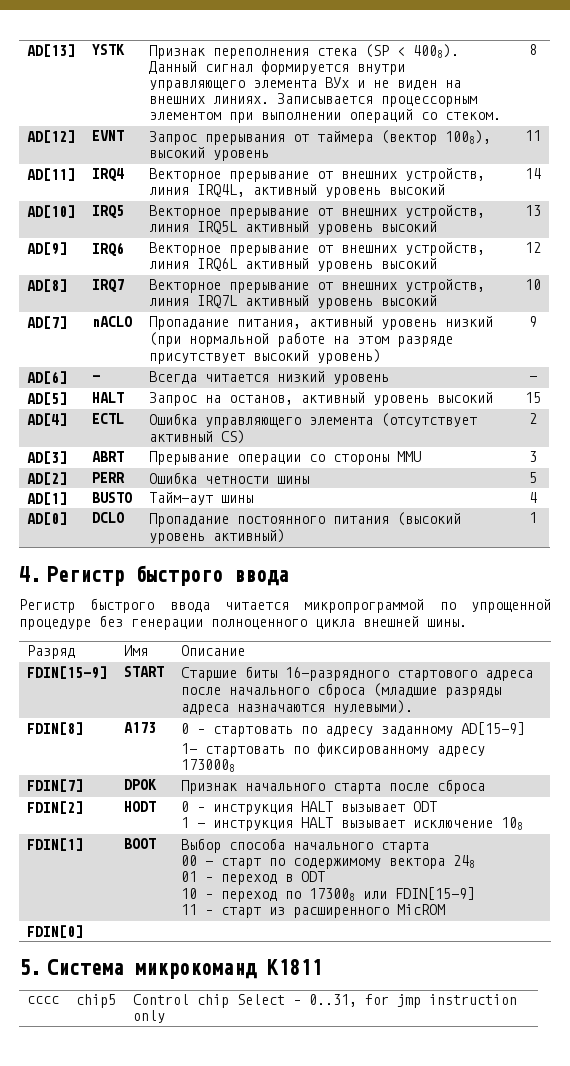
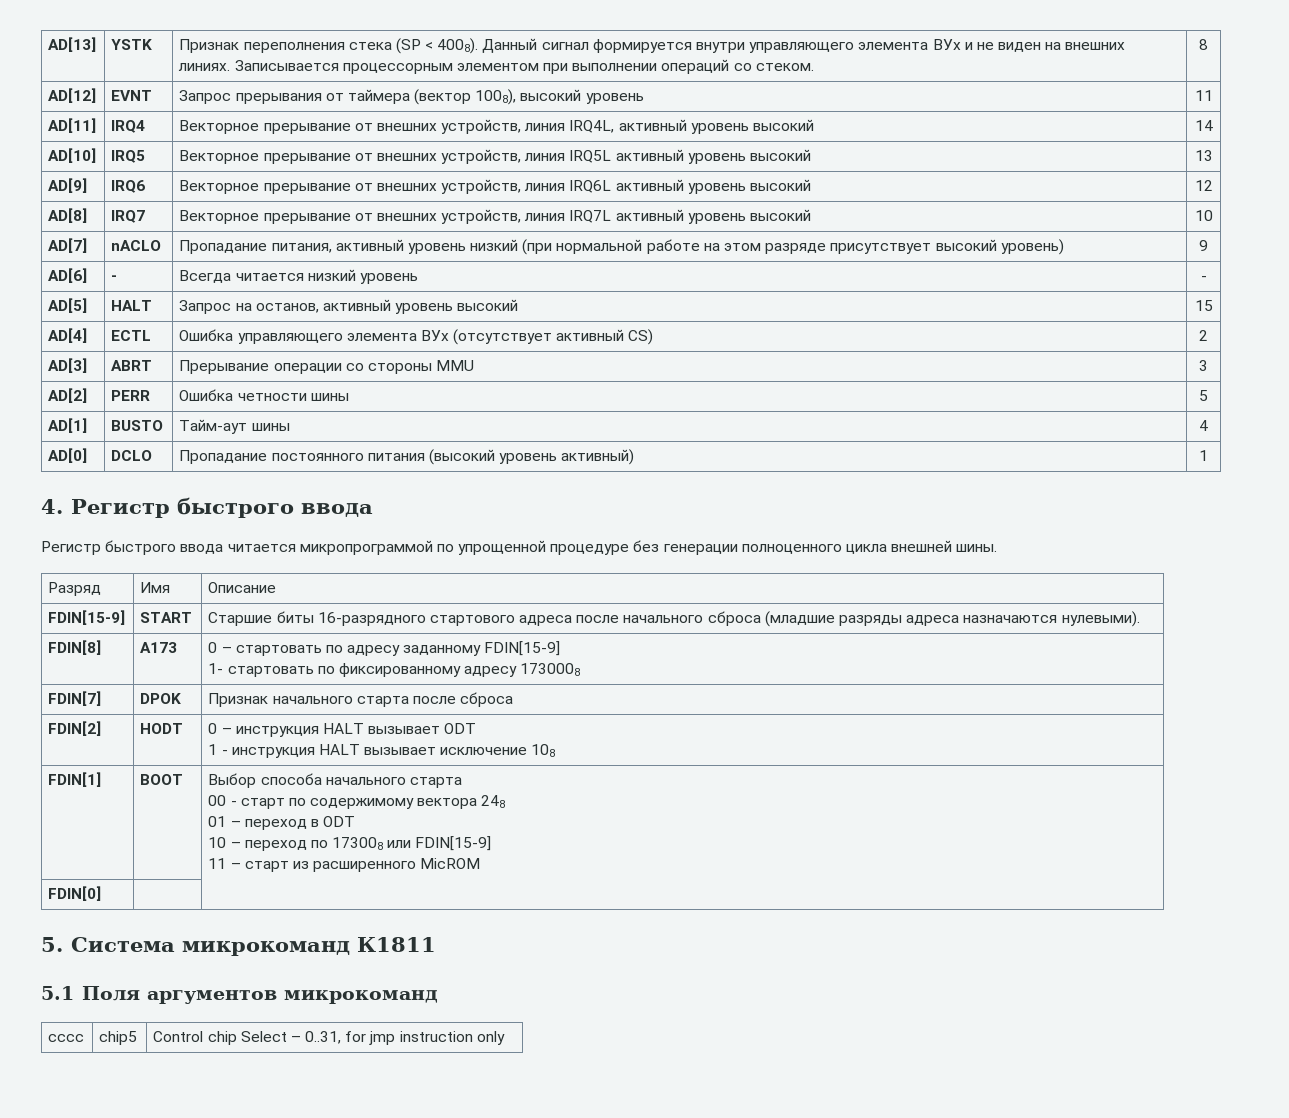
- AD[4] | ECTL | Ошибка управляющего элемента (отсутствует активный CS) | 2
+ AD[4] | ECTL | Ошибка управляющего элемента ВУx (отсутствует активный CS) | 2
- FDIN[8] | A173 | 0 – стартовать по адресу заданному AD[15-9]
+ FDIN[8] | A173 | 0 – стартовать по адресу заданному FDIN[15-9]
+ 5.1 Поля аргументов микрокоманд

